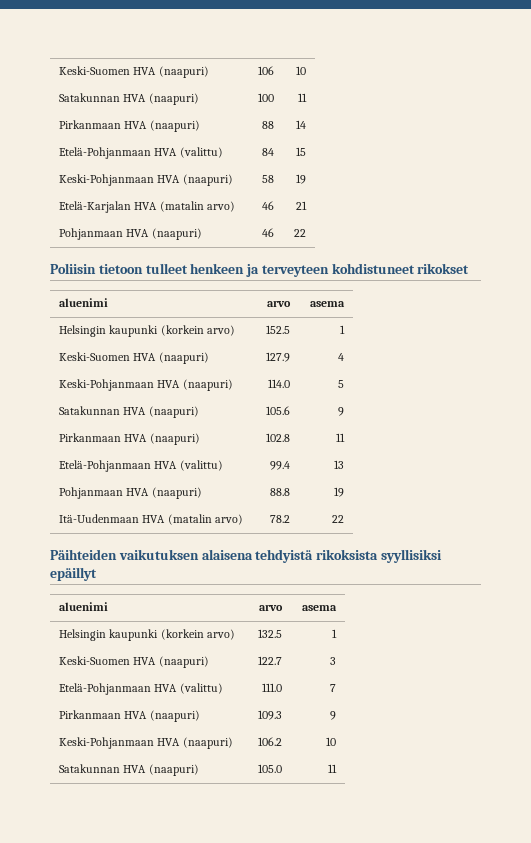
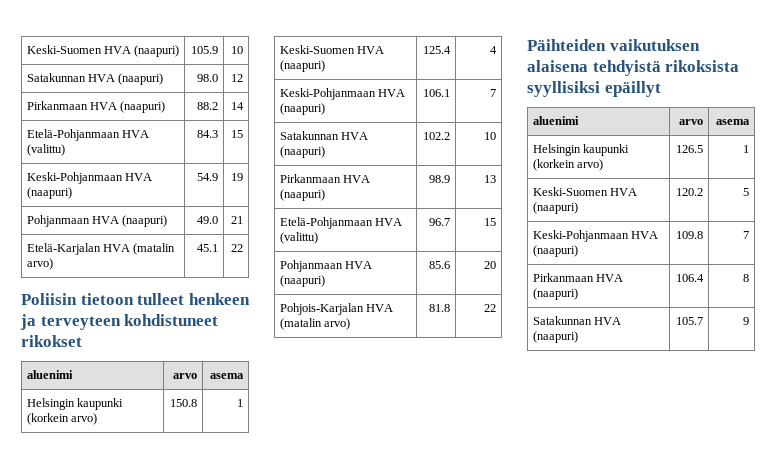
- Keski-Suomen HVA (naapuri) | 106 | 10
- Satakunnan HVA (naapuri) | 100 | 11
- Pirkanmaan HVA (naapuri) | 88 | 14
+ Keski-Suomen HVA (naapuri) | 105.9 | 10
+ Satakunnan HVA (naapuri) | 98.0 | 12
+ Pirkanmaan HVA (naapuri) | 88.2 | 14
- Etelä-Pohjanmaan HVA (valittu) | 84 | 15
+ Etelä-Pohjanmaan HVA (valittu) | 84.3 | 15
- Keski-Pohjanmaan HVA (naapuri) | 58 | 19
+ Keski-Pohjanmaan HVA (naapuri) | 54.9 | 19
+ Pohjanmaan HVA (naapuri) | 49.0 | 21
- Etelä-Karjalan HVA (matalin arvo) | 46 | 21
- Pohjanmaan HVA (naapuri) | 46 | 22
+ Etelä-Karjalan HVA (matalin arvo) | 45.1 | 22
- Helsingin kaupunki (korkein arvo) | 152.5 | 1
- Keski-Suomen HVA (naapuri) | 127.9 | 4
+ Helsingin kaupunki (korkein arvo) | 150.8 | 1
+ Keski-Suomen HVA (naapuri) | 125.4 | 4
- Keski-Pohjanmaan HVA (naapuri) | 114.0 | 5
- Satakunnan HVA (naapuri) | 105.6 | 9
- Pirkanmaan HVA (naapuri) | 102.8 | 11
- Etelä-Pohjanmaan HVA (valittu) | 99.4 | 13
- Pohjanmaan HVA (naapuri) | 88.8 | 19
- Itä-Uudenmaan HVA (matalin arvo) | 78.2 | 22
+ Keski-Pohjanmaan HVA (naapuri) | 106.1 | 7
+ Satakunnan HVA (naapuri) | 102.2 | 10
+ Pirkanmaan HVA (naapuri) | 98.9 | 13
+ Etelä-Pohjanmaan HVA (valittu) | 96.7 | 15
+ Pohjanmaan HVA (naapuri) | 85.6 | 20
+ Pohjois-Karjalan HVA (matalin arvo) | 81.8 | 22
- Helsingin kaupunki (korkein arvo) | 132.5 | 1
- Keski-Suomen HVA (naapuri) | 122.7 | 3
- Etelä-Pohjanmaan HVA (valittu) | 111.0 | 7
- Pirkanmaan HVA (naapuri) | 109.3 | 9
- Keski-Pohjanmaan HVA (naapuri) | 106.2 | 10
- Satakunnan HVA (naapuri) | 105.0 | 11
+ Helsingin kaupunki (korkein arvo) | 126.5 | 1
+ Keski-Suomen HVA (naapuri) | 120.2 | 5
+ Keski-Pohjanmaan HVA (naapuri) | 109.8 | 7
+ Pirkanmaan HVA (naapuri) | 106.4 | 8
+ Satakunnan HVA (naapuri) | 105.7 | 9

